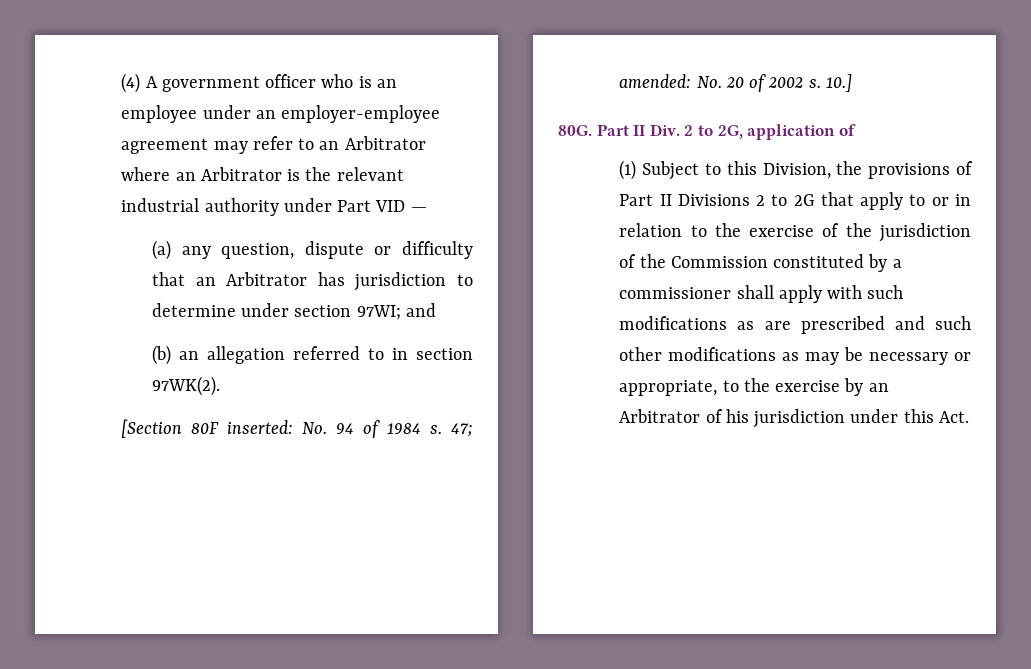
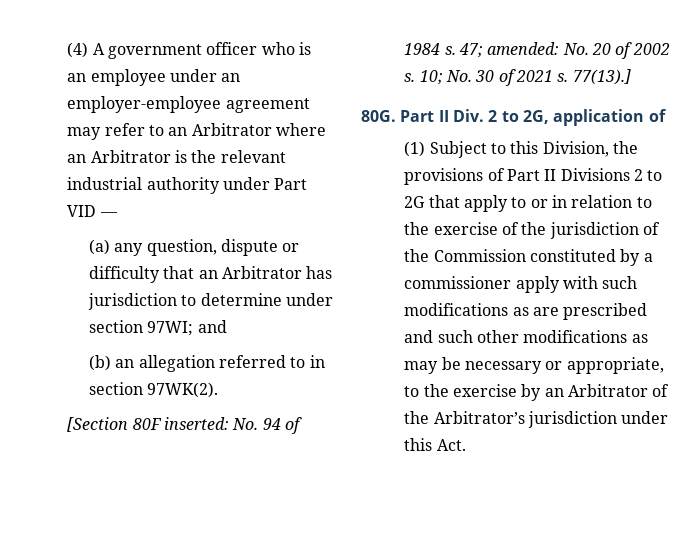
- 10.]
+ 10; No. 30 of 2021 s. 77(13).]
- (1) Subject to this Division, the provisions of Part II Divisions 2 to 2G that apply to or in relation to the exercise of the jurisdiction of the Commission constituted by a commissioner shall apply with such modifications as are prescribed and such other modifications as may be necessary or appropriate, to the exercise by an Arbitrator of his jurisdiction under this Act.
+ (1) Subject to this Division, the provisions of Part II Divisions 2 to 2G that apply to or in relation to the exercise of the jurisdiction of the Commission constituted by a commissioner apply with such modifications as are prescribed and such other modifications as may be necessary or appropriate, to the exercise by an Arbitrator of the Arbitrator’s jurisdiction under this Act.

